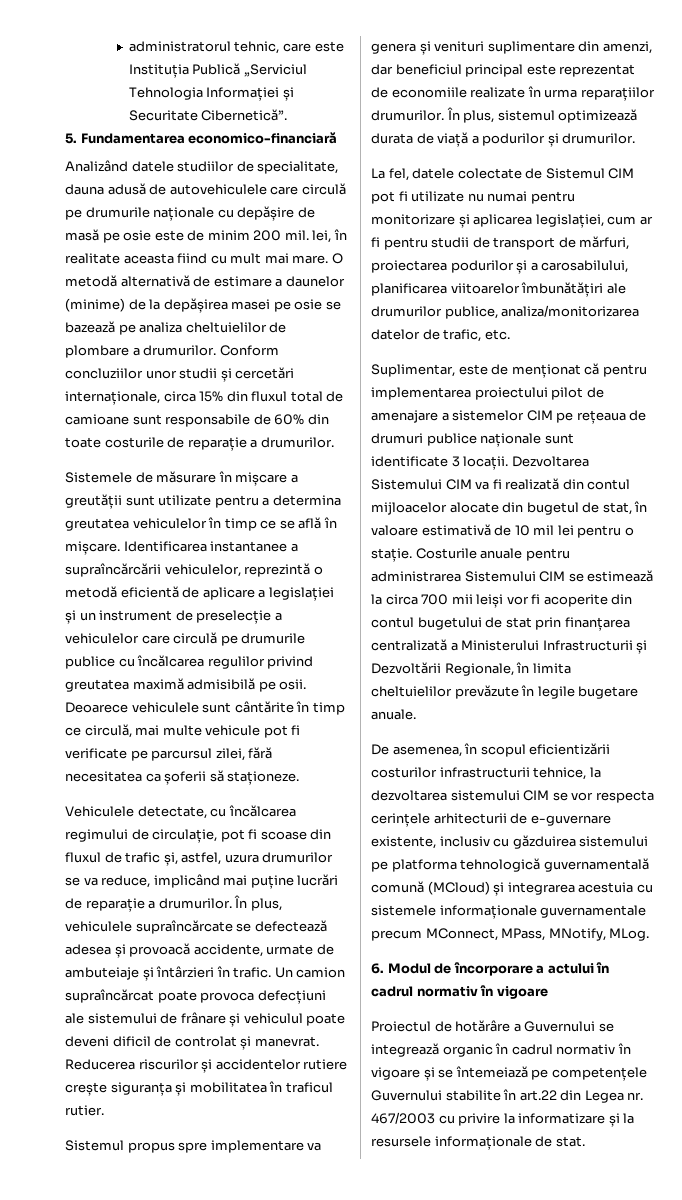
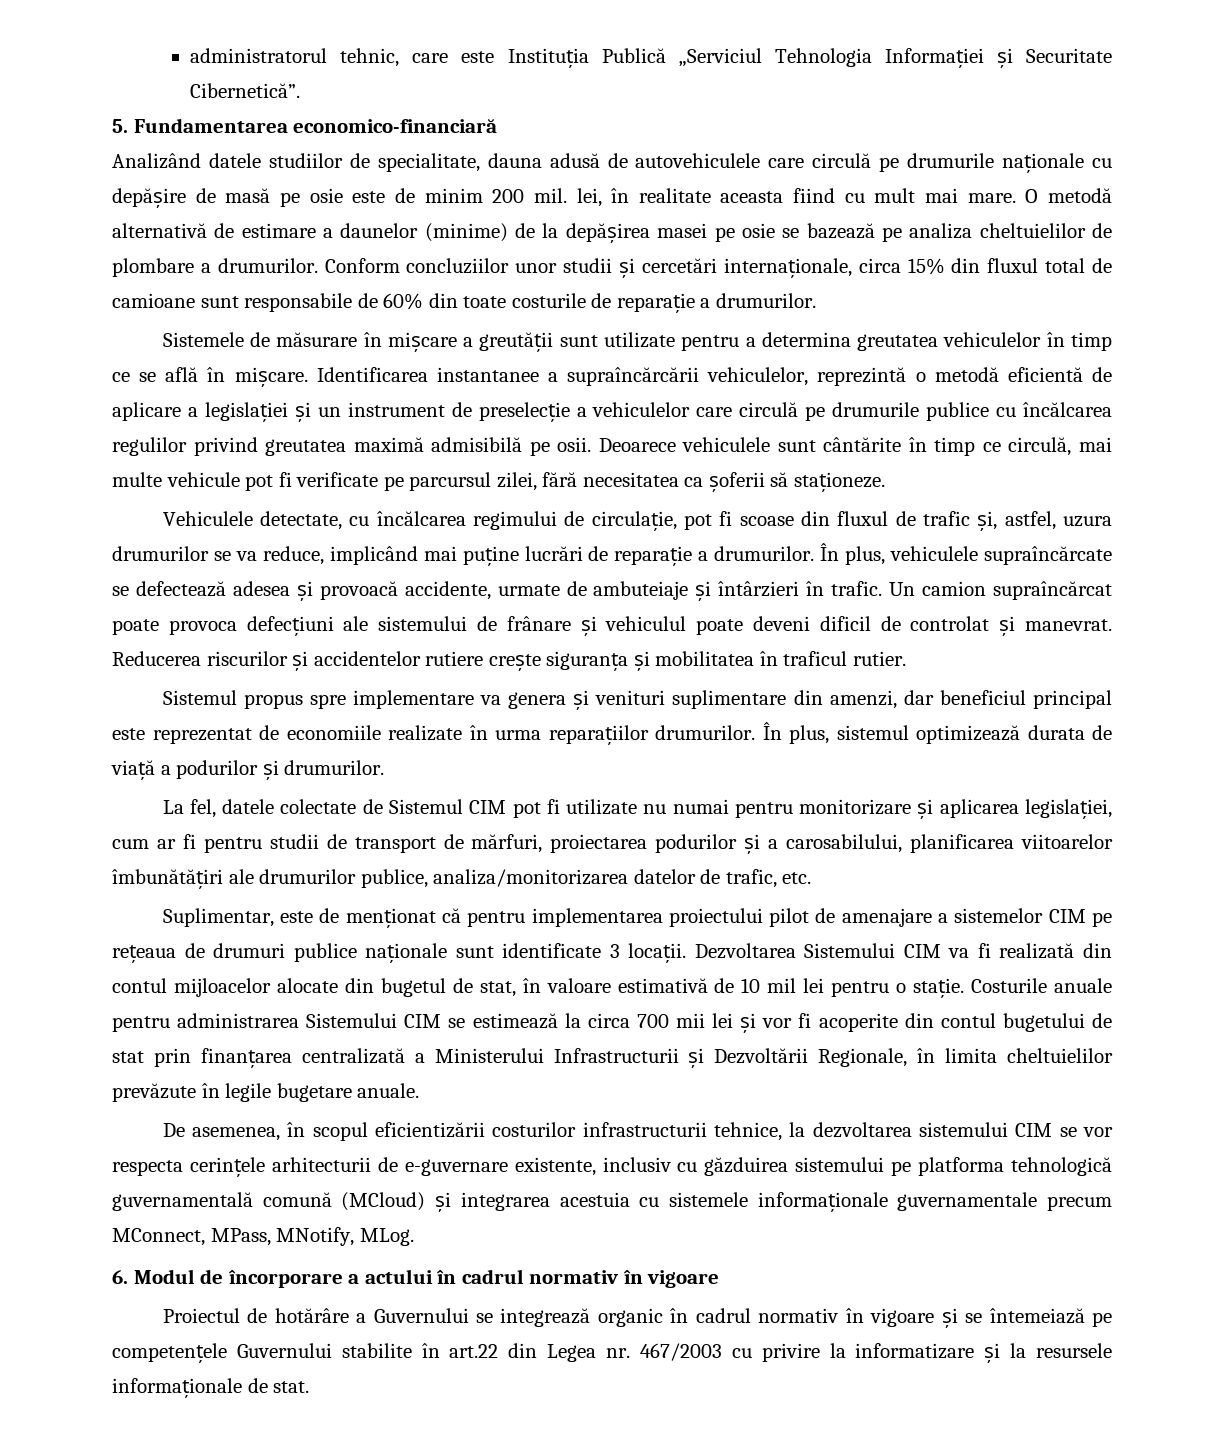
- Costurile anuale pentru administrarea Sistemului CIM se estimează la circa 700 mii leiși vor fi acoperite din contul bugetului de stat prin finanțarea centralizată a Ministerului Infrastructurii și Dezvoltării Regionale, în limita cheltuielilor prevăzute în legile bugetare anuale.
+ Costurile anuale pentru administrarea Sistemului CIM se estimează la circa 700 mii lei și vor fi acoperite din contul bugetului de stat prin finanțarea centralizată a Ministerului Infrastructurii și Dezvoltării Regionale, în limita cheltuielilor prevăzute în legile bugetare anuale.

